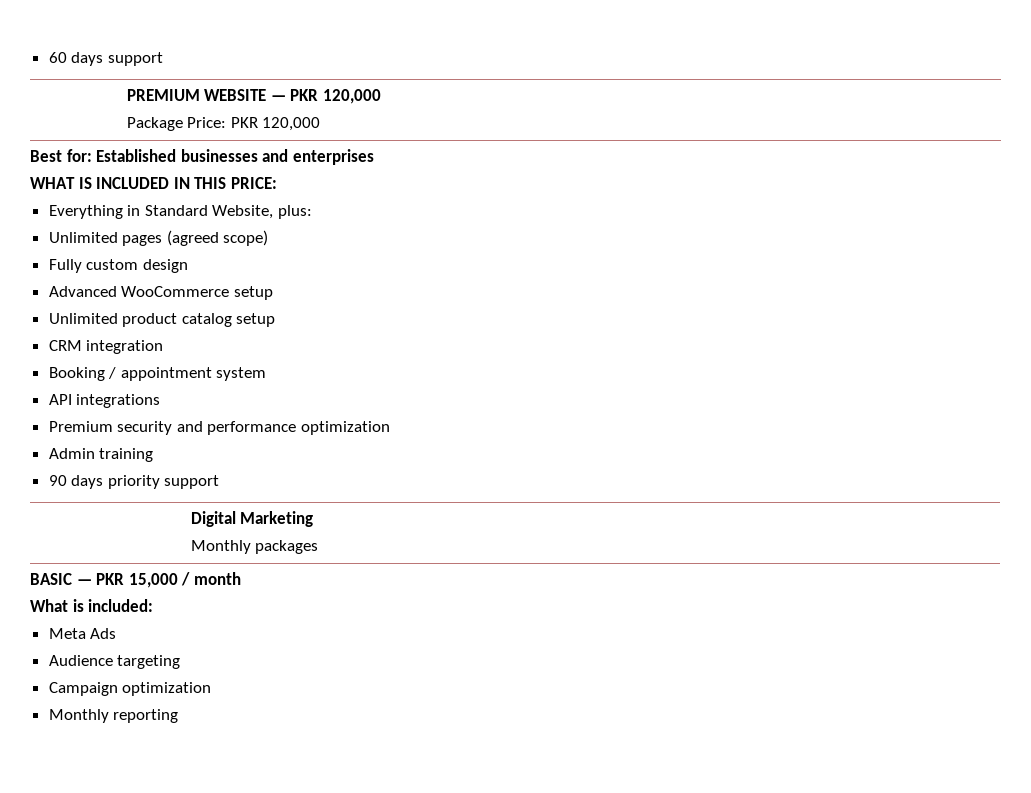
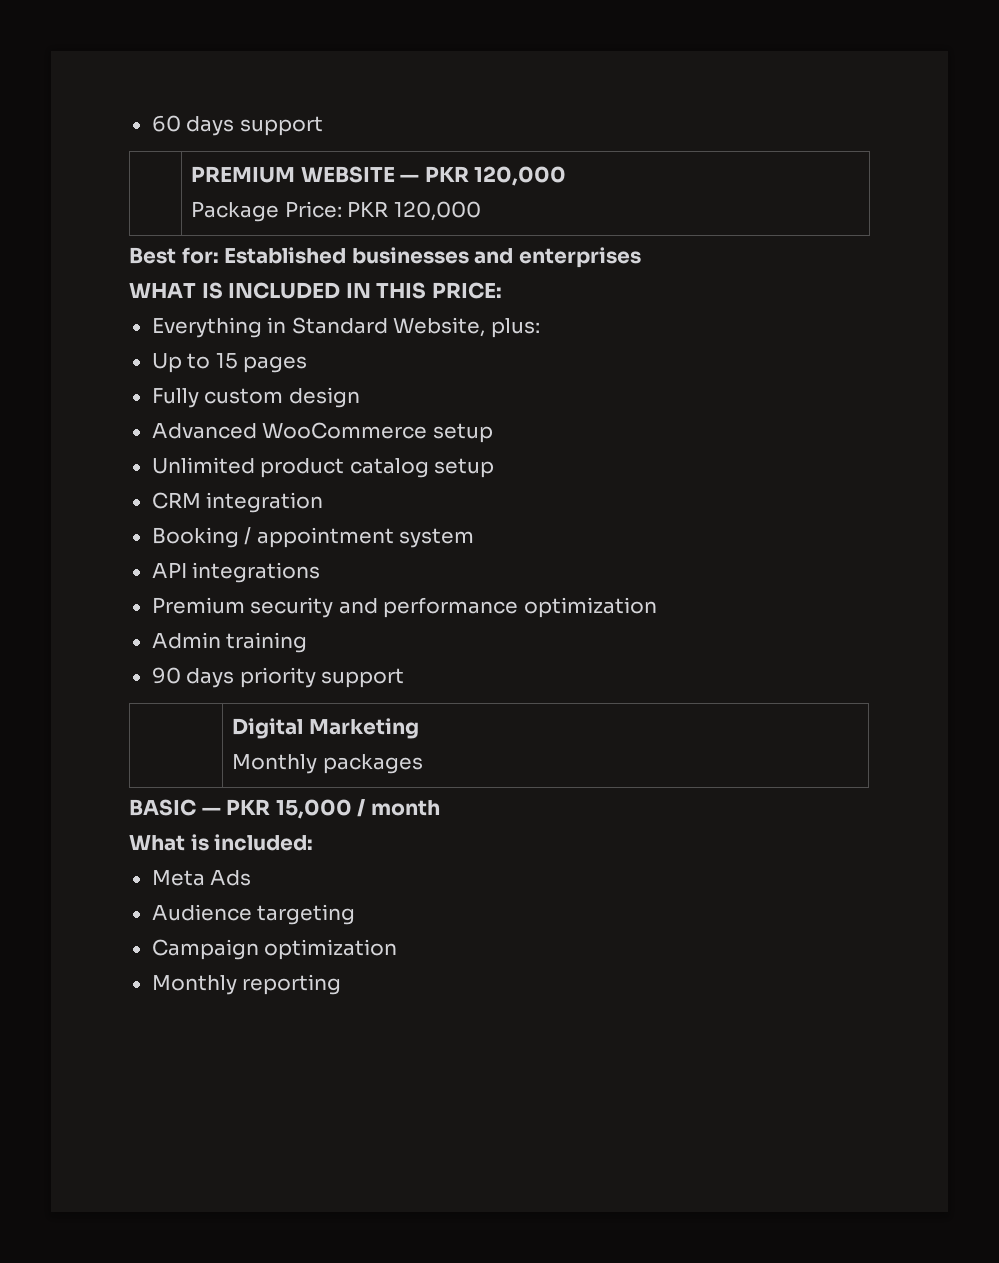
- Unlimited pages (agreed scope)
+ Up to 15 pages

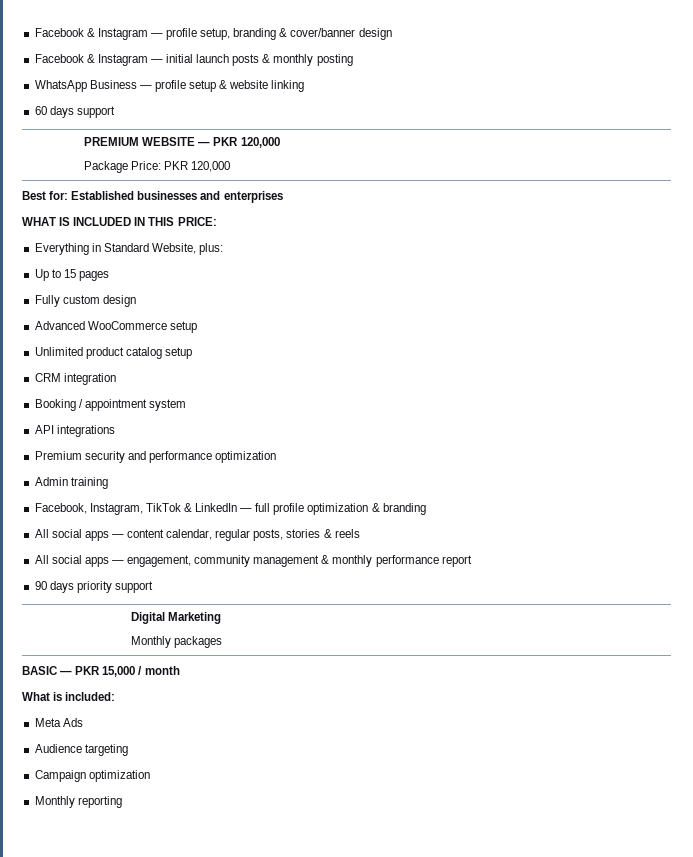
+ Facebook & Instagram — profile setup, branding & cover/banner design
+ Facebook & Instagram — initial launch posts & monthly posting
+ WhatsApp Business — profile setup & website linking
+ Facebook, Instagram, TikTok & LinkedIn — full profile optimization & branding
+ All social apps — content calendar, regular posts, stories & reels
+ All social apps — engagement, community management & monthly performance report

